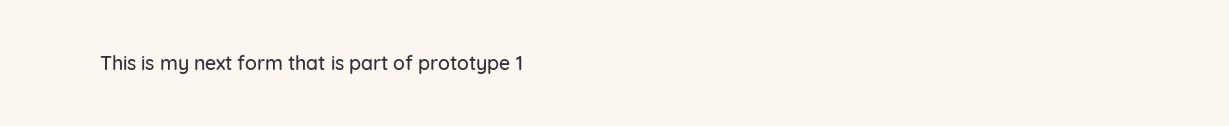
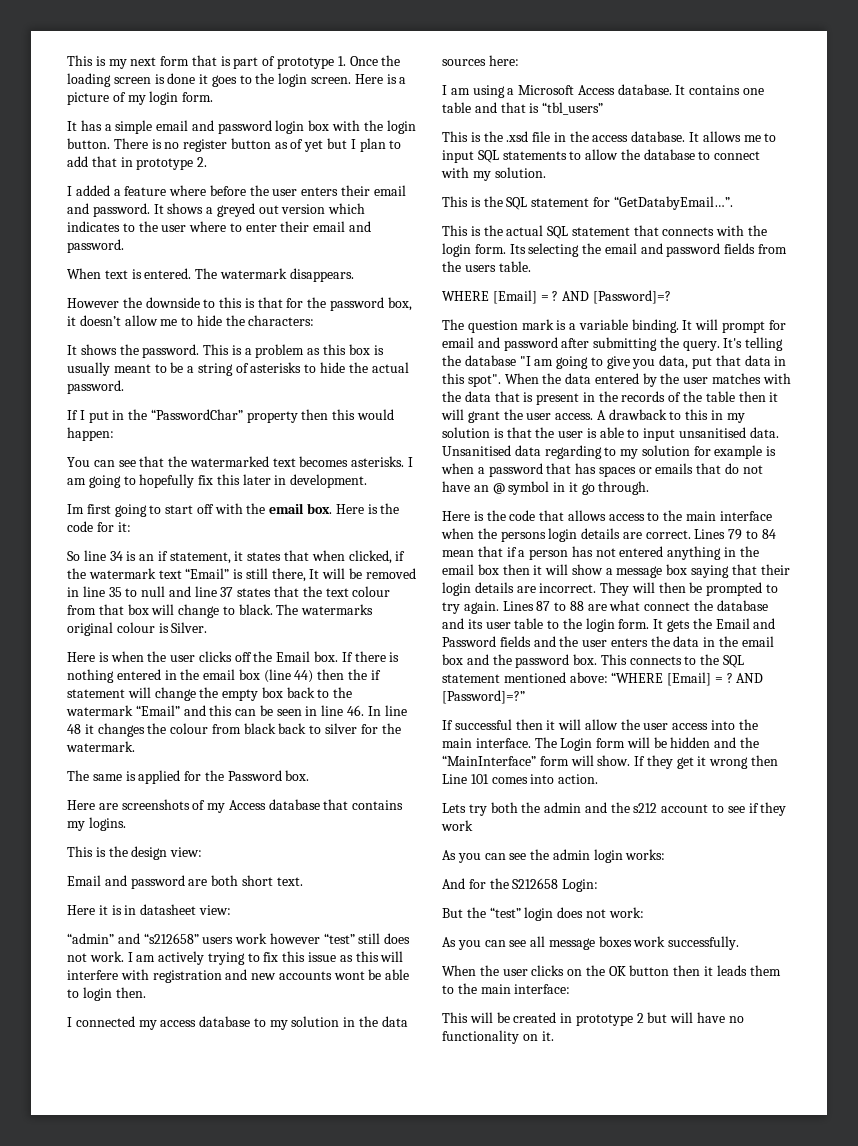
- This is my next form that is part of prototype 1
+ This is my next form that is part of prototype 1. Once the loading screen is done it goes to the login screen. Here is a picture of my login form.
+ It has a simple email and password login box with the login button. There is no register button as of yet but I plan to add that in prototype 2.
+ I added a feature where before the user enters their email and password. It shows a greyed out version which indicates to the user where to enter their email and password.
+ When text is entered. The watermark disappears.
+ However the downside to this is that for the password box, it doesn’t allow me to hide the characters:
+ It shows the password. This is a problem as this box is usually meant to be a string of asterisks to hide the actual password.
+ If I put in the “PasswordChar” property then this would happen:
+ You can see that the watermarked text becomes asterisks. I am going to hopefully fix this later in development.
+ Im first going to start off with the email box. Here is the code for it:
+ So line 34 is an if statement, it states that when clicked, if the watermark text “Email” is still there, It will be removed in line 35 to null and line 37 states that the text colour from that box will change to black. The watermarks original colour is Silver.
+ Here is when the user clicks off the Email box. If there is nothing entered in the email box (line 44) then the if statement will change the empty box back to the watermark “Email” and this can be seen in line 46. In line 48 it changes the colour from black back to silver for the watermark.
+ The same is applied for the Password box.
+ Here are screenshots of my Access database that contains my logins.
+ This is the design view:
+ Email and password are both short text.
+ Here it is in datasheet view:
+ “admin” and “s212658” users work however “test” still does not work. I am actively trying to fix this issue as this will interfere with registration and new accounts wont be able to login then.
+ I connected my access database to my solution in the data sources here:
+ I am using a Microsoft Access database. It contains one table and that is “tbl_users”
+ This is the .xsd file in the access database. It allows me to input SQL statements to allow the database to connect with my solution.
+ This is the SQL statement for “GetDatabyEmail…”.
+ This is the actual SQL statement that connects with the login form. Its selecting the email and password fields from the users table.
+ WHERE [Email] = ? AND [Password]=?
+ The question mark is a variable binding. It will prompt for email and password after submitting the query. It's telling the database "I am going to give you data, put that data in this spot". When the data entered by the user matches with the data that is present in the records of the table then it will grant the user access. A drawback to this in my solution is that the user is able to input unsanitised data. Unsanitised data regarding to my solution for example is when a password that has spaces or emails that do not have an @ symbol in it go through.
+ Here is the code that allows access to the main interface when the persons login details are correct. Lines 79 to 84 mean that if a person has not entered anything in the email box then it will show a message box saying that their login details are incorrect. They will then be prompted to try again. Lines 87 to 88 are what connect the database and its user table to the login form. It gets the Email and Password fields and the user enters the data in the email box and the password box. This connects to the SQL statement mentioned above: “WHERE [Email] = ? AND [Password]=?”
+ If successful then it will allow the user access into the main interface. The Login form will be hidden and the “MainInterface” form will show. If they get it wrong then Line 101 comes into action.
+ Lets try both the admin and the s212 account to see if they work
+ As you can see the admin login works:
+ And for the S212658 Login:
+ But the “test” login does not work:
+ As you can see all message boxes work successfully.
+ When the user clicks on the OK button then it leads them to the main interface:
+ This will be created in prototype 2 but will have no functionality on it.

